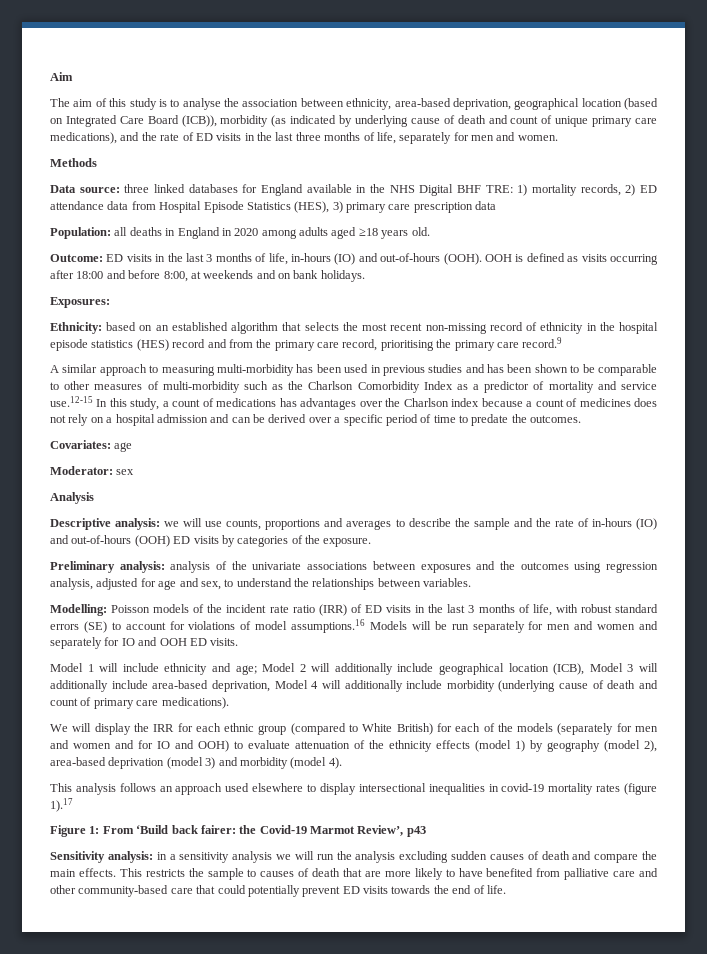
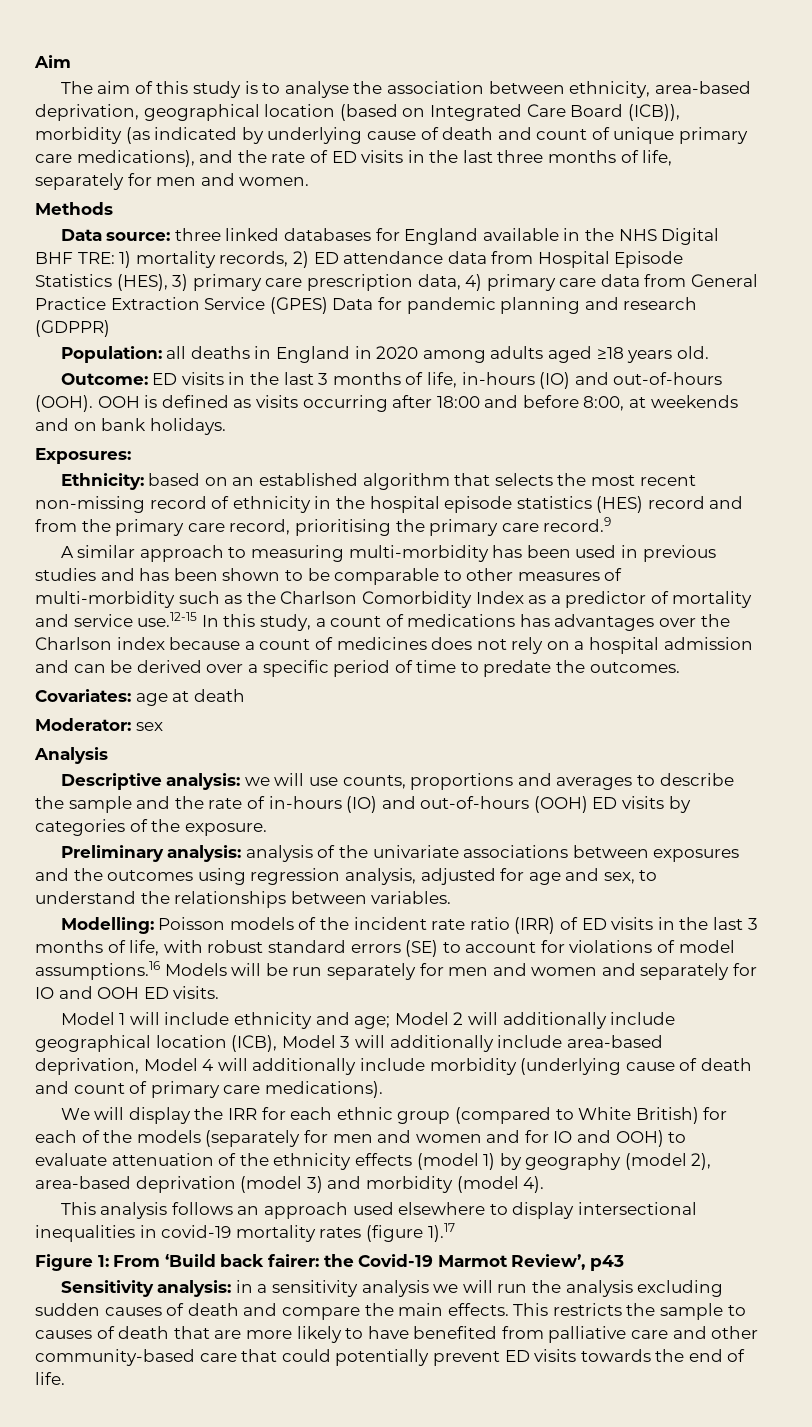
- Data source: three linked databases for England available in the NHS Digital BHF TRE: 1) mortality records, 2) ED attendance data from Hospital Episode Statistics (HES), 3) primary care prescription data
+ Data source: three linked databases for England available in the NHS Digital BHF TRE: 1) mortality records, 2) ED attendance data from Hospital Episode Statistics (HES), 3) primary care prescription data, 4) primary care data from General Practice Extraction Service (GPES) Data for pandemic planning and research (GDPPR)
- Covariates: age
+ Covariates: age at death

